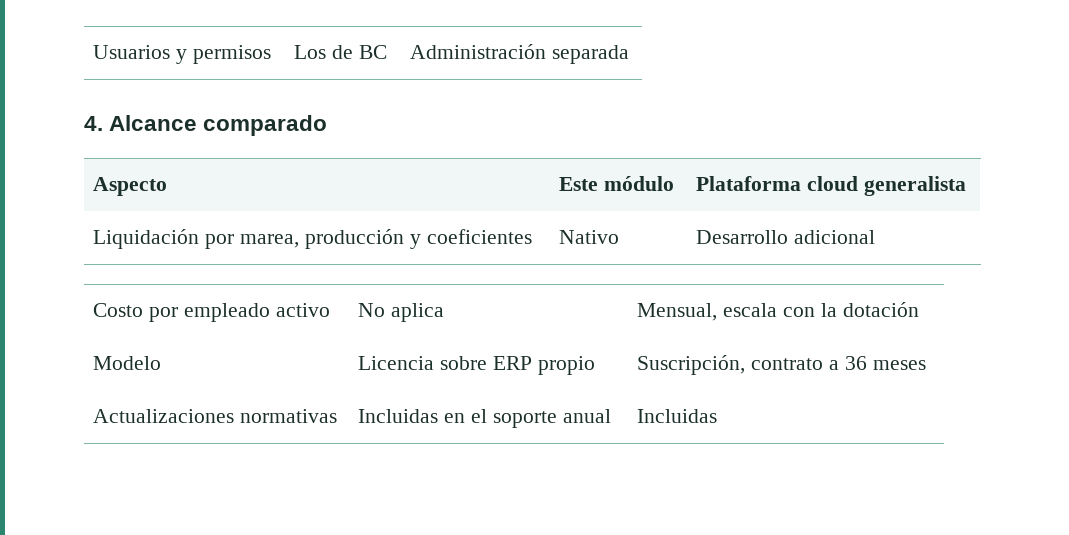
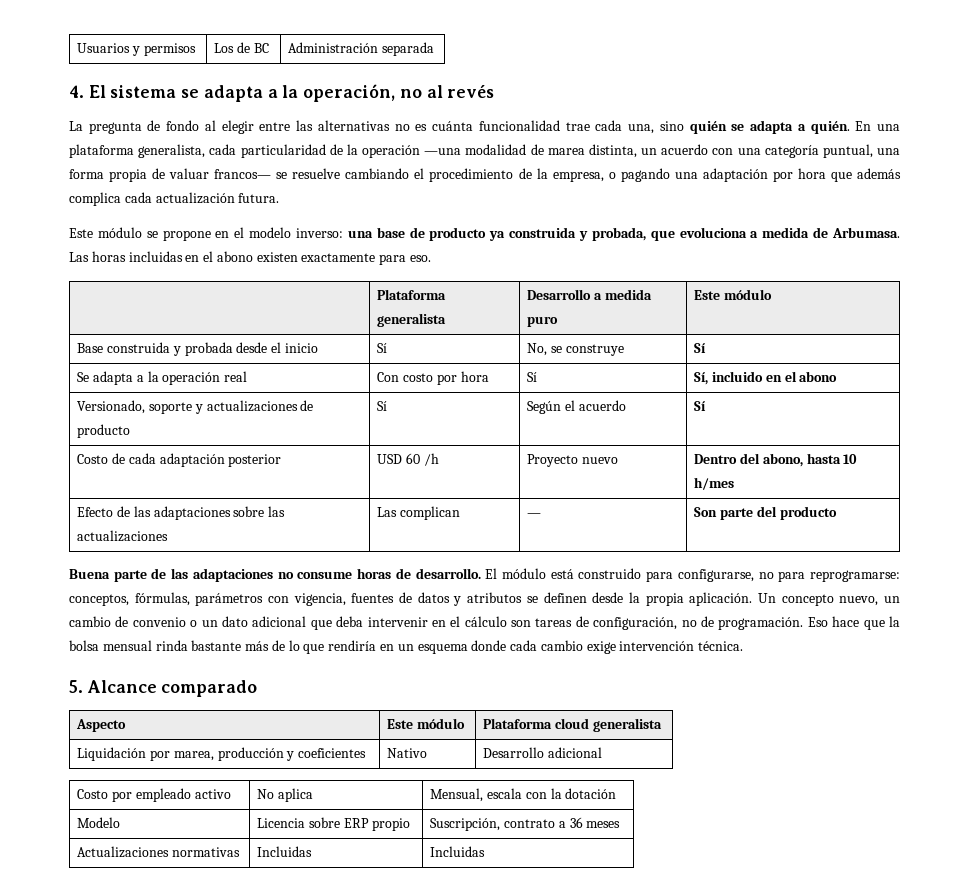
- 4. Alcance comparado
+ 4. El sistema se adapta a la operación, no al revés
+ La pregunta de fondo al elegir entre las alternativas no es cuánta funcionalidad trae cada una, sino quién se adapta a quién. En una plataforma generalista, cada particularidad de la operación —una modalidad de marea distinta, un acuerdo con una categoría puntual, una forma propia de valuar francos— se resuelve cambiando el procedimiento de la empresa, o pagando una adaptación por hora que además complica cada actualización futura.
+ Este módulo se propone en el modelo inverso: una base de producto ya construida y probada, que evoluciona a medida de Arbumasa. Las horas incluidas en el abono existen exactamente para eso.
+ | Plataforma generalista | Desarrollo a medida puro | Este módulo
+ Base construida y probada desde el inicio | Sí | No, se construye | Sí
+ Se adapta a la operación real | Con costo por hora | Sí | Sí, incluido en el abono
+ Versionado, soporte y actualizaciones de producto | Sí | Según el acuerdo | Sí
+ Costo de cada adaptación posterior | USD 60 /h | Proyecto nuevo | Dentro del abono, hasta 10 h/mes
+ Efecto de las adaptaciones sobre las actualizaciones | Las complican | — | Son parte del producto
+ Buena parte de las adaptaciones no consume horas de desarrollo. El módulo está construido para configurarse, no para reprogramarse: conceptos, fórmulas, parámetros con vigencia, fuentes de datos y atributos se definen desde la propia aplicación. Un concepto nuevo, un cambio de convenio o un dato adicional que deba intervenir en el cálculo son tareas de configuración, no de programación. Eso hace que la bolsa mensual rinda bastante más de lo que rendiría en un esquema donde cada cambio exige intervención técnica.
+ 5. Alcance comparado
- Actualizaciones normativas | Incluidas en el soporte anual | Incluidas
+ Actualizaciones normativas | Incluidas | Incluidas

